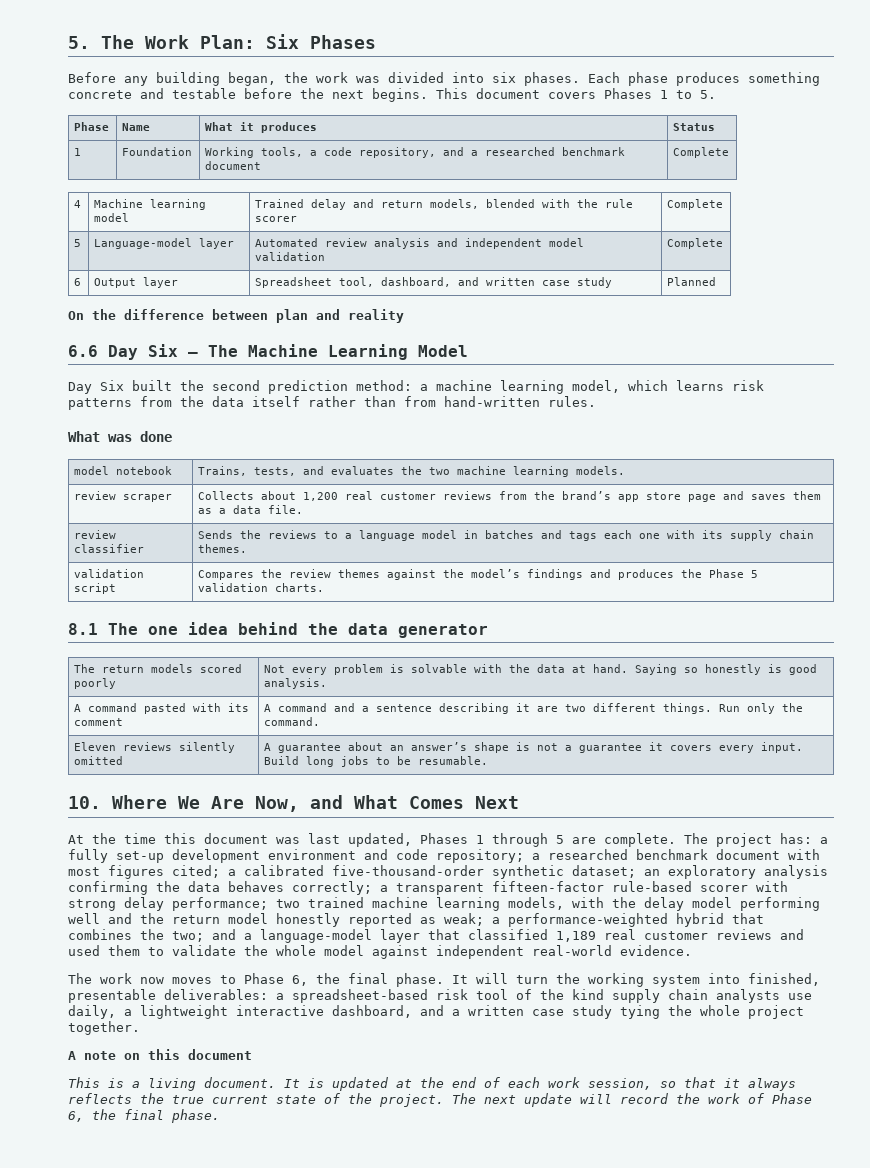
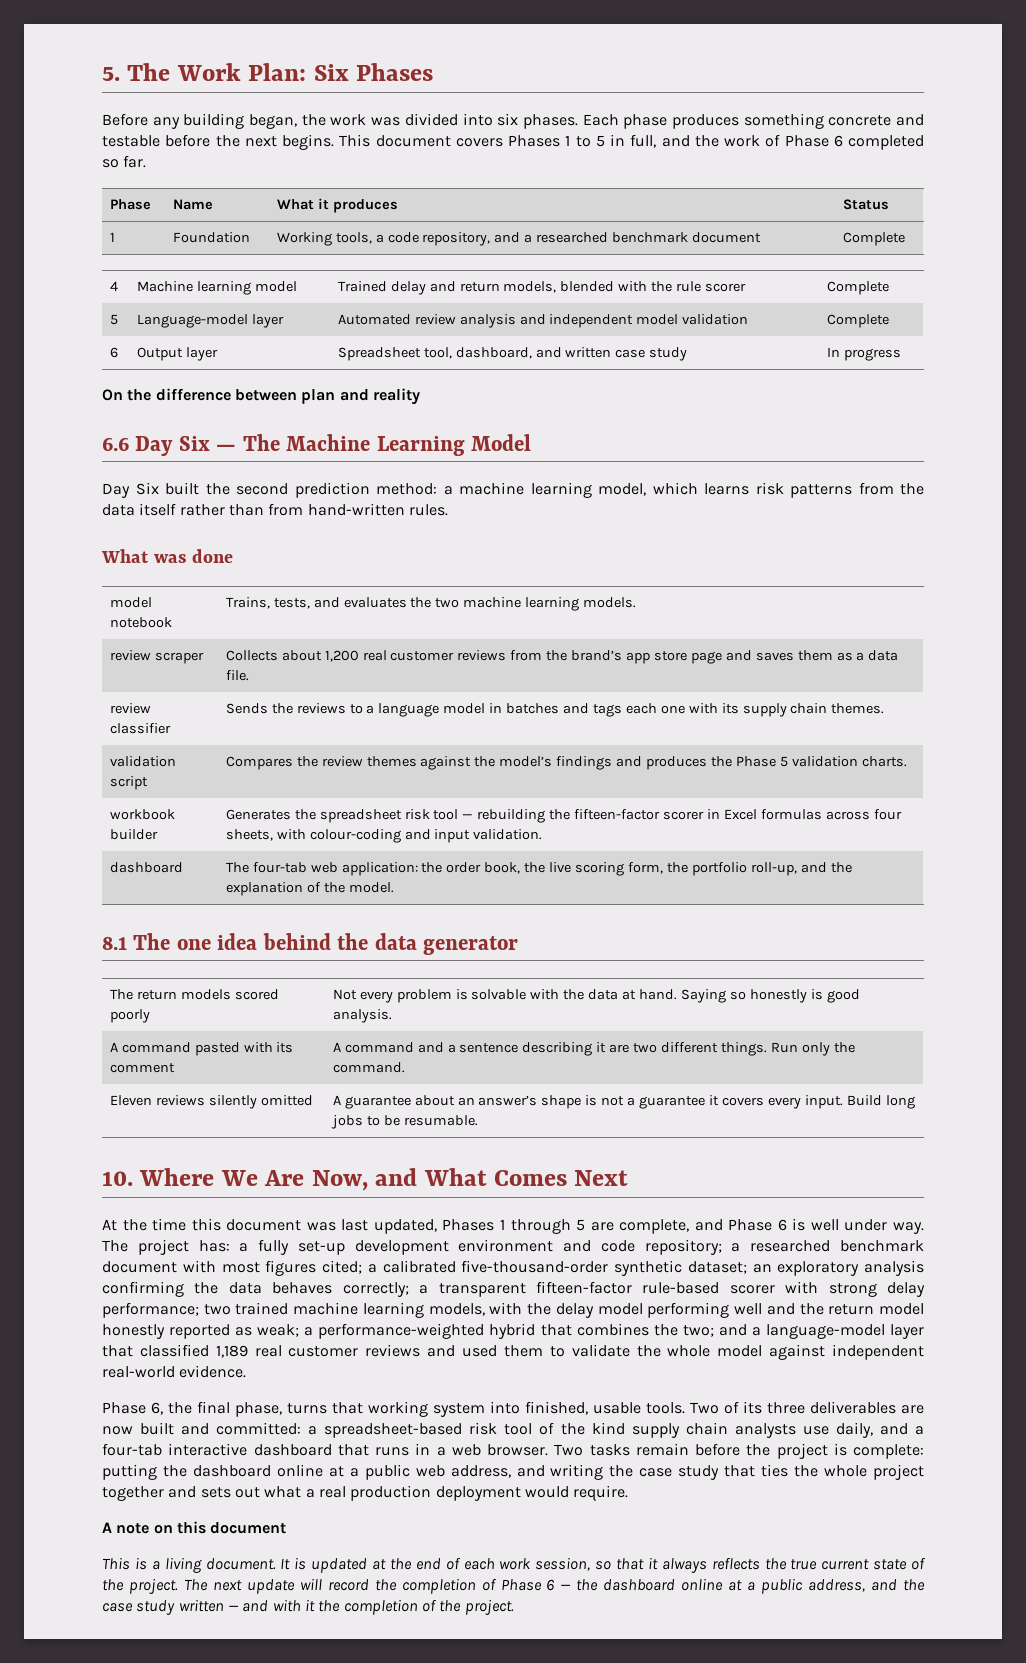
- This document covers Phases 1 to 5.
+ This document covers Phases 1 to 5 in full, and the work of Phase 6 completed so far.
- 6 | Output layer | Spreadsheet tool, dashboard, and written case study | Planned
+ 6 | Output layer | Spreadsheet tool, dashboard, and written case study | In progress
+ workbook builder | Generates the spreadsheet risk tool — rebuilding the fifteen-factor scorer in Excel formulas across four sheets, with colour-coding and input validation.
+ dashboard | The four-tab web application: the order book, the live scoring form, the portfolio roll-up, and the explanation of the model.
- At the time this document was last updated, Phases 1 through 5 are complete.
+ At the time this document was last updated, Phases 1 through 5 are complete, and Phase 6 is well under way.
- The work now moves to Phase 6, the final phase. It will turn the working system into finished, presentable deliverables: a spreadsheet-based risk tool of the kind supply chain analysts use daily, a lightweight interactive dashboard, and a written case study tying the whole project together.
+ Phase 6, the final phase, turns that working system into finished, usable tools. Two of its three deliverables are now built and committed: a spreadsheet-based risk tool of the kind supply chain analysts use daily, and a four-tab interactive dashboard that runs in a web browser. Two tasks remain before the project is complete: putting the dashboard online at a public web address, and writing the case study that ties the whole project together and sets out what a real production deployment would require.
- The next update will record the work of Phase 6, the final phase.
+ The next update will record the completion of Phase 6 — the dashboard online at a public address, and the case study written — and with it the completion of the project.

